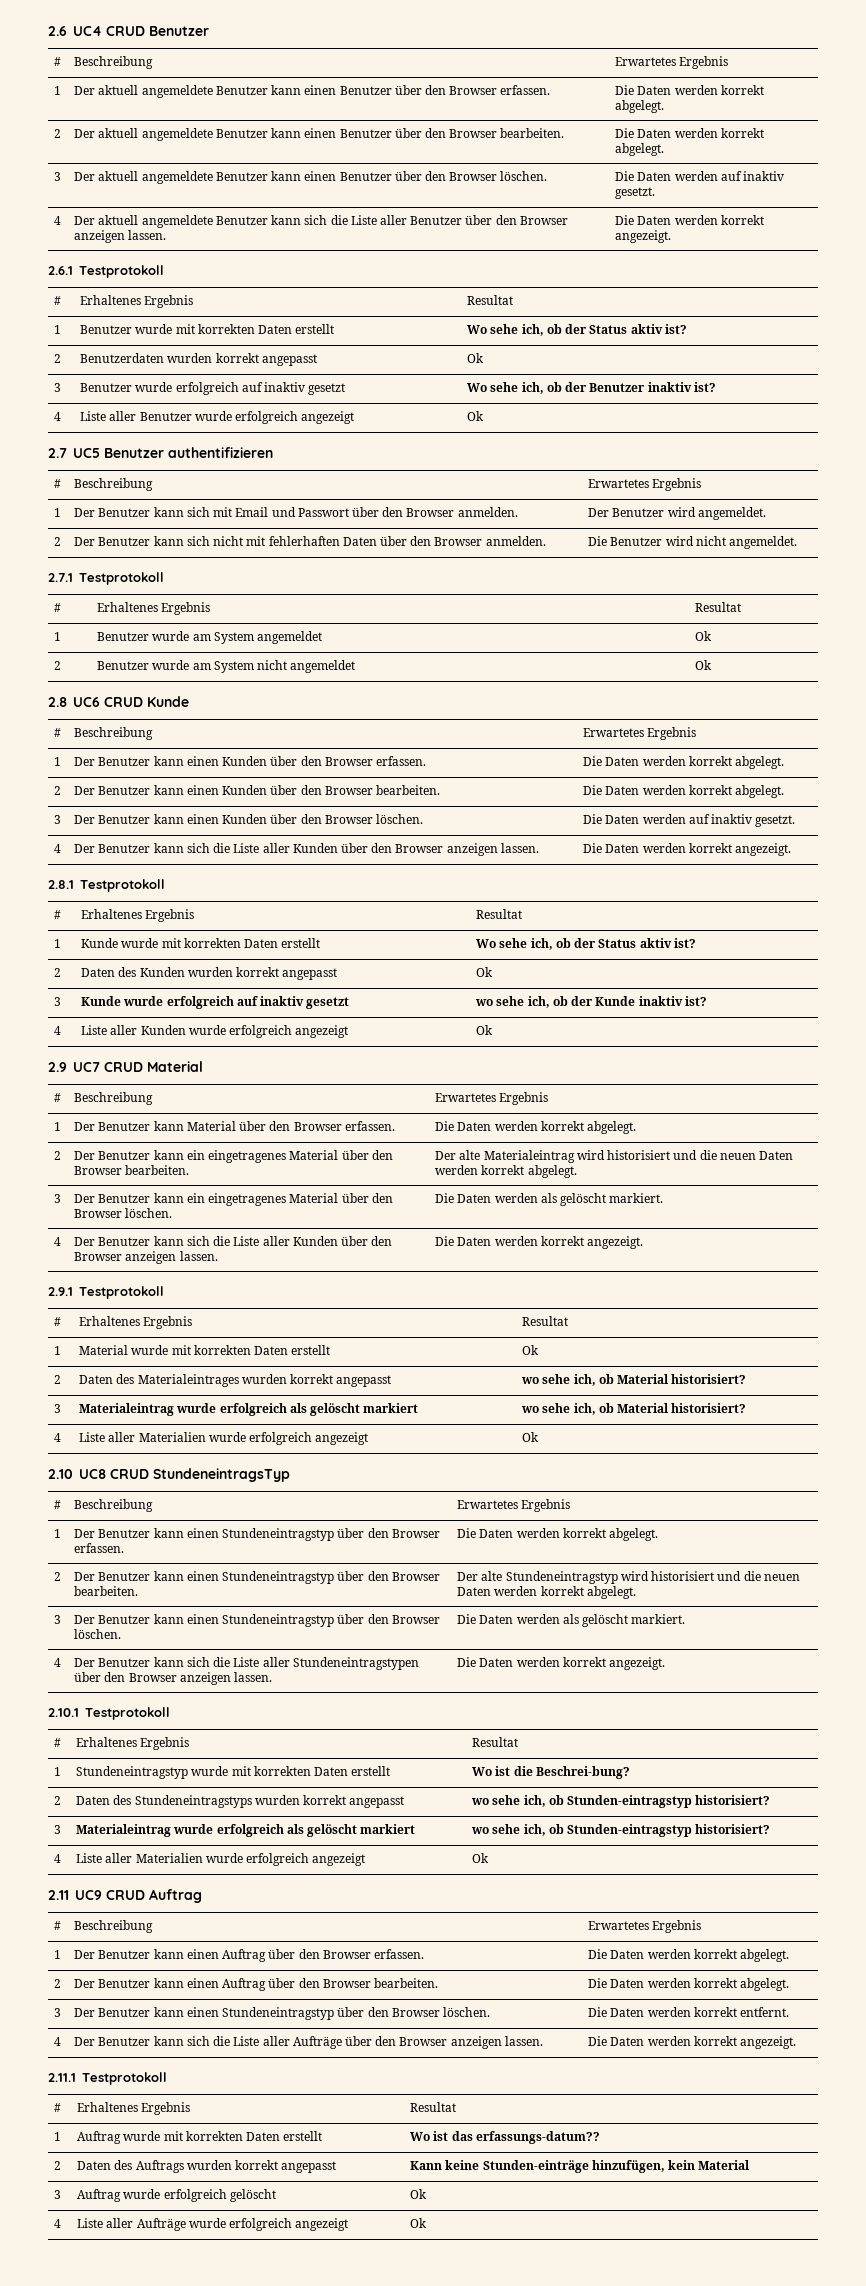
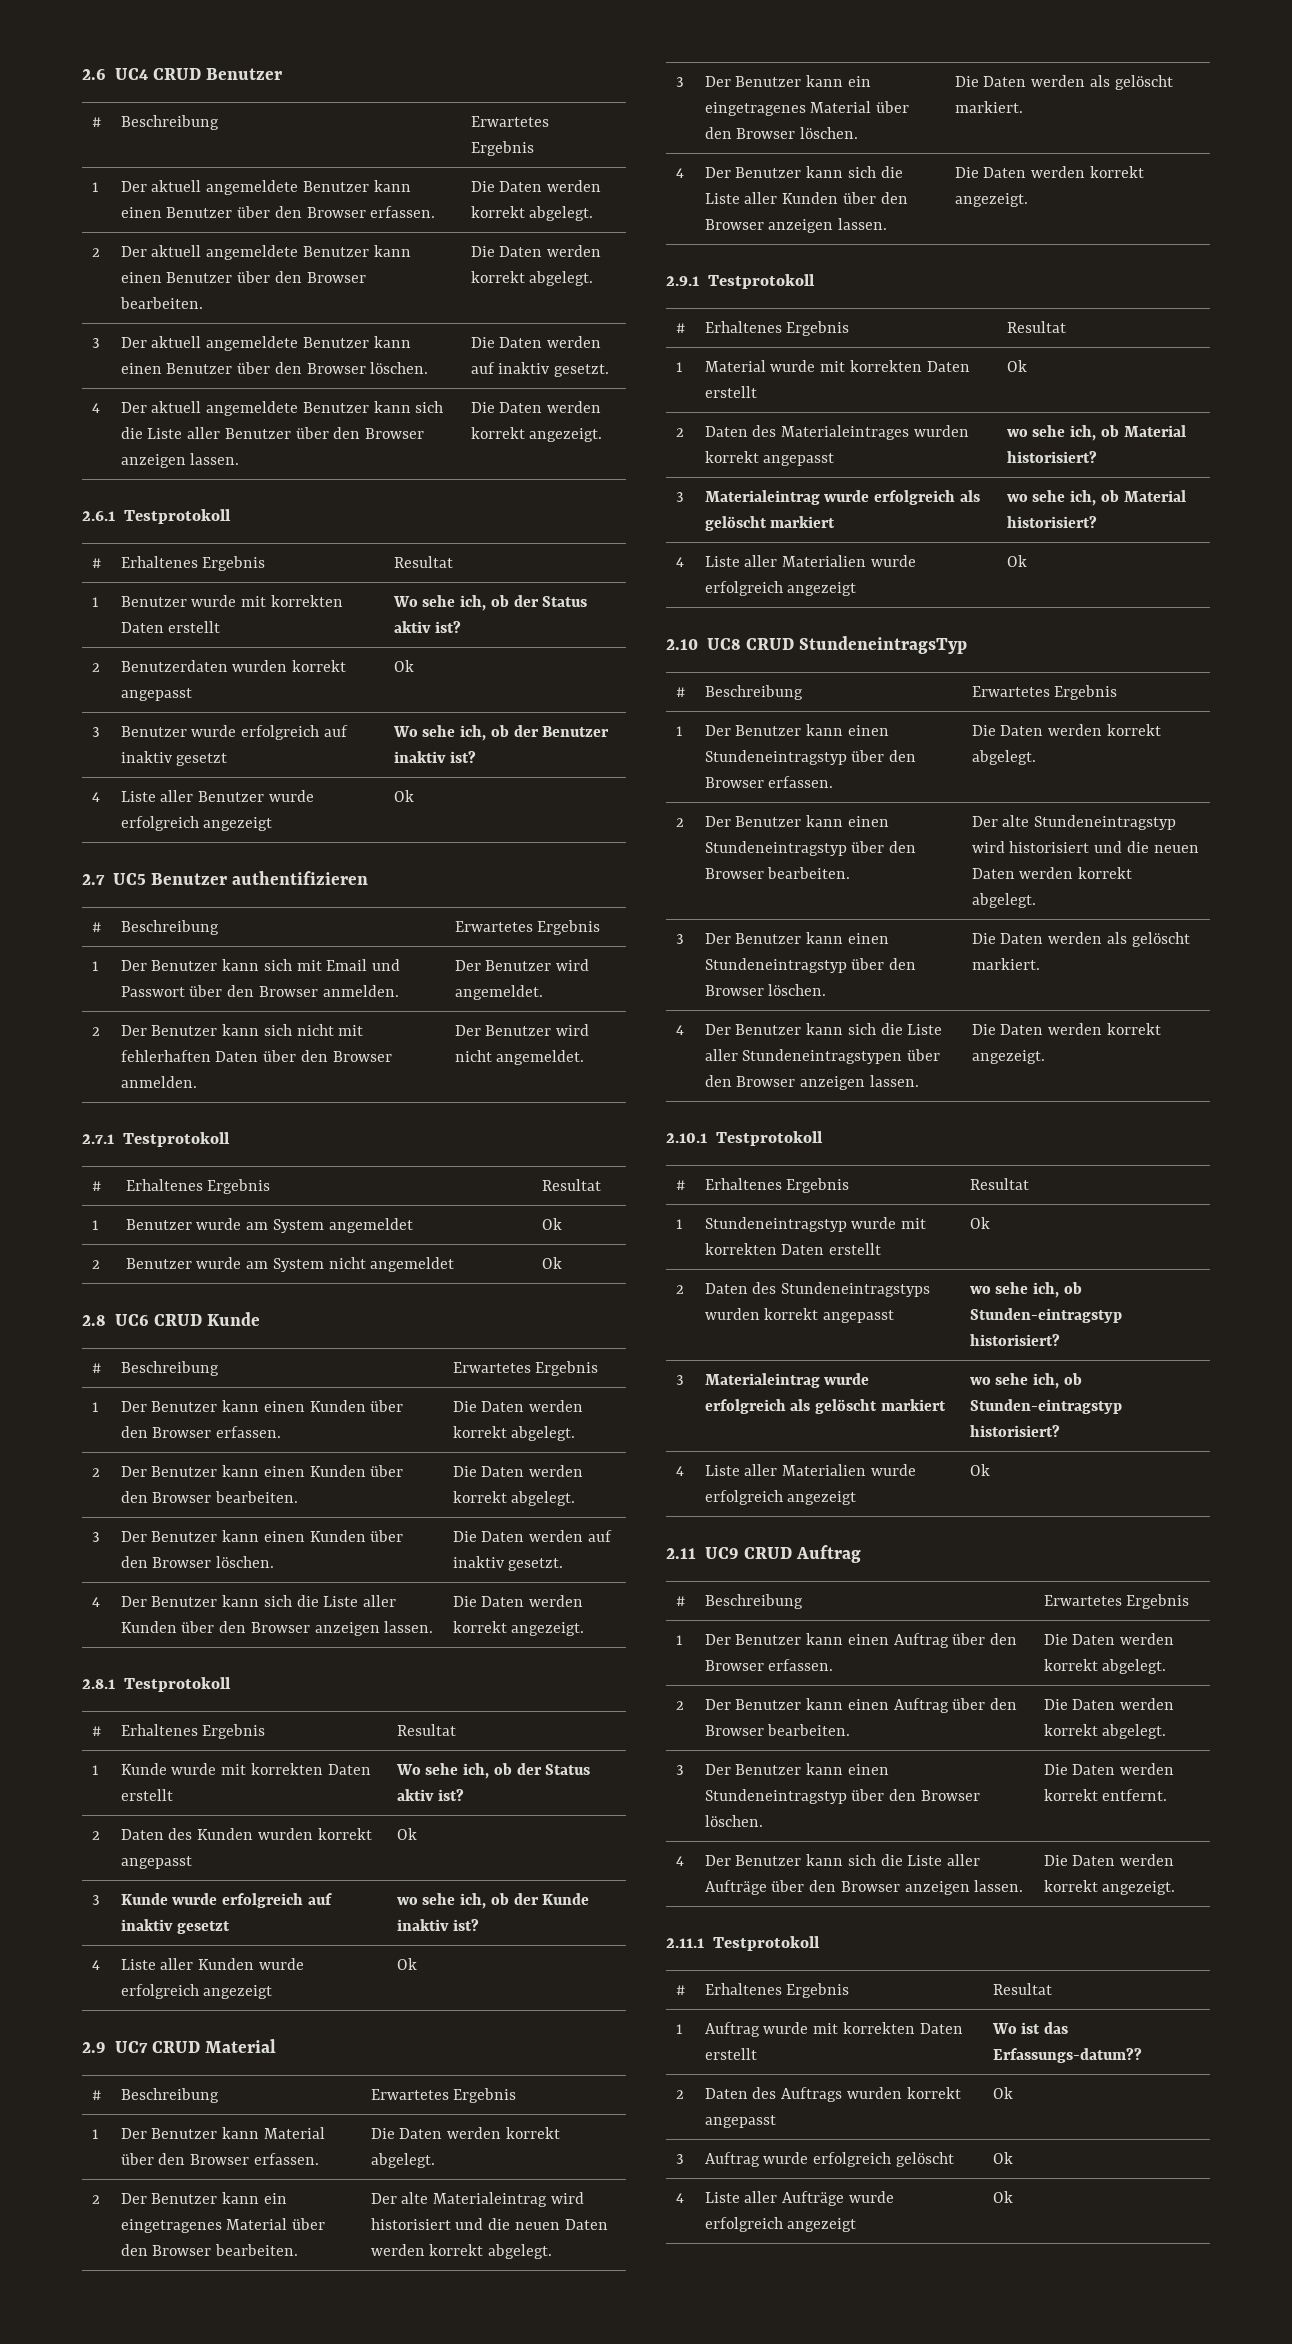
- 2 | Der Benutzer kann sich nicht mit fehlerhaften Daten über den Browser anmelden. | Die Benutzer wird nicht angemeldet.
+ 2 | Der Benutzer kann sich nicht mit fehlerhaften Daten über den Browser anmelden. | Der Benutzer wird nicht angemeldet.
- 1 | Stundeneintragstyp wurde mit korrekten Daten erstellt | Wo ist die Beschrei-bung?
+ 1 | Stundeneintragstyp wurde mit korrekten Daten erstellt | Ok
- 1 | Auftrag wurde mit korrekten Daten erstellt | Wo ist das erfassungs-datum??
+ 1 | Auftrag wurde mit korrekten Daten erstellt | Wo ist das Erfassungs-datum??
- 2 | Daten des Auftrags wurden korrekt angepasst | Kann keine Stunden-einträge hinzufügen, kein Material
+ 2 | Daten des Auftrags wurden korrekt angepasst | Ok

